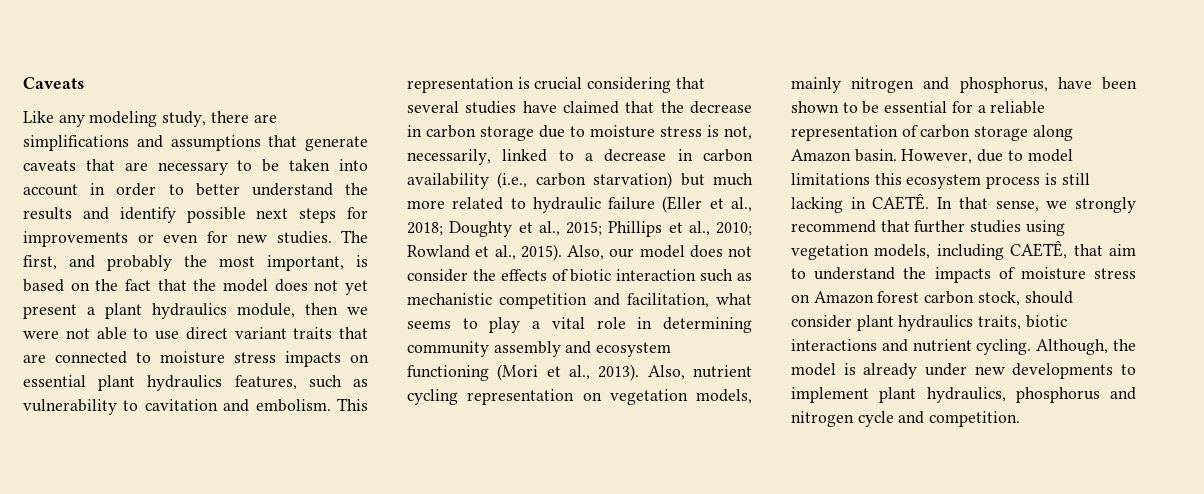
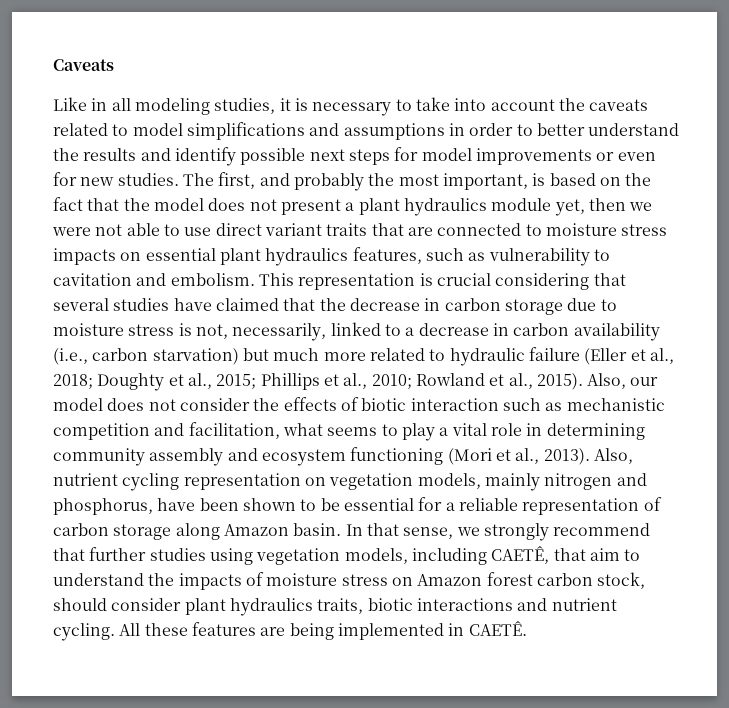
- Like any modeling study, there are simplifications and assumptions that generate caveats that are necessary to be taken into account in order to better understand the results and identify possible next steps for improvements or even for new studies.
+ Like in all modeling studies, it is necessary to take into account the caveats related to model simplifications and assumptions in order to better understand the results and identify possible next steps for model improvements or even for new studies.
- The first, and probably the most important, is based on the fact that the model does not yet present a plant hydraulics module, then we were not able to use direct variant traits that are connected to moisture stress impacts on essential plant hydraulics features, such as vulnerability to cavitation and embolism.
+ The first, and probably the most important, is based on the fact that the model does not present a plant hydraulics module yet, then we were not able to use direct variant traits that are connected to moisture stress impacts on essential plant hydraulics features, such as vulnerability to cavitation and embolism.
- However, due to model limitations this ecosystem process is still lacking in CAETÊ.
- Although, the model is already under new developments to implement plant hydraulics, phosphorus and nitrogen cycle and competition.
+ All these features are being implemented in CAETÊ.

